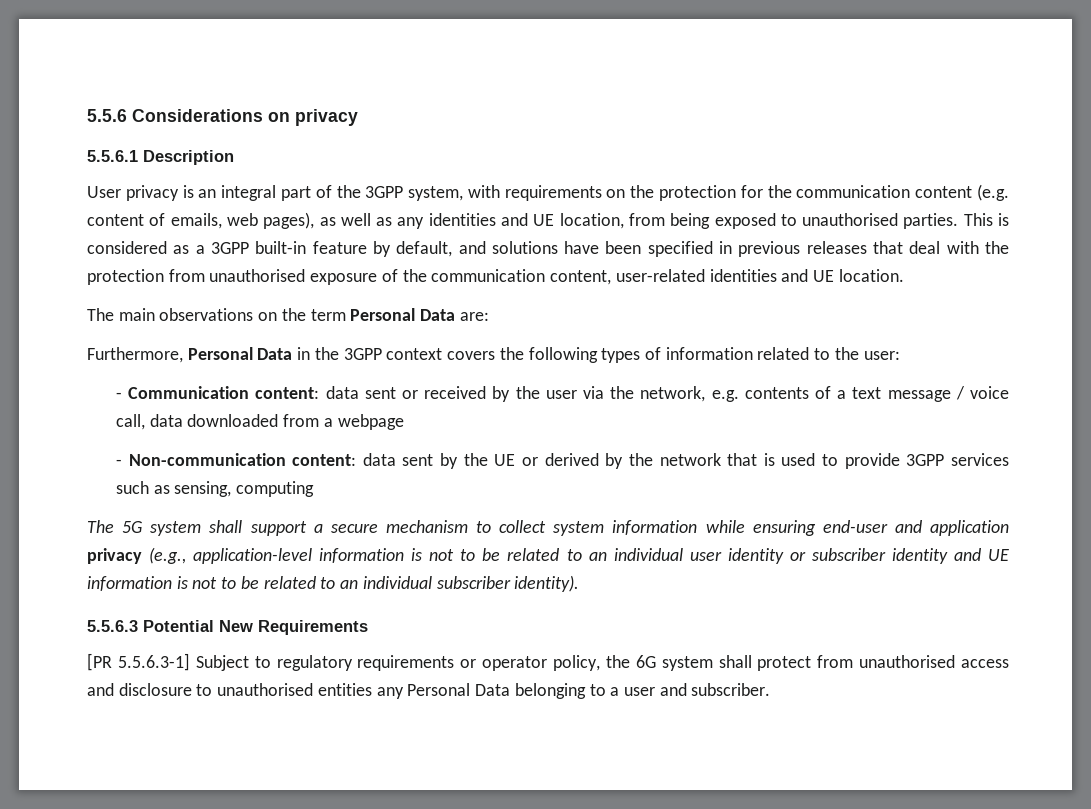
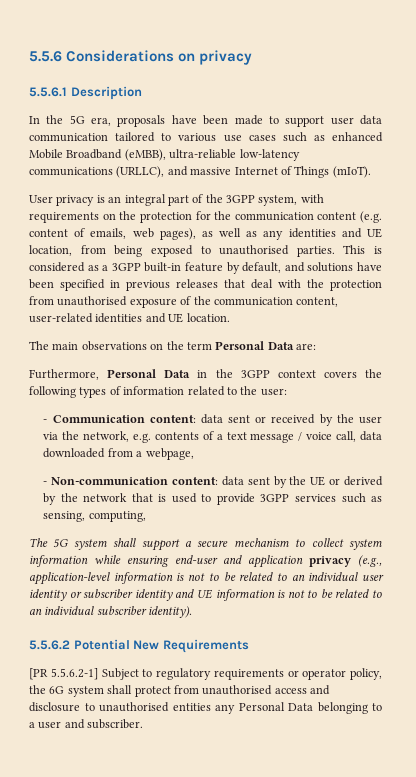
+ In the 5G era, proposals have been made to support user data communication tailored to various use cases such as enhanced Mobile Broadband (eMBB), ultra-reliable low-latency communications (URLLC), and massive Internet of Things (mIoT).
- - Communication content: data sent or received by the user via the network, e.g. contents of a text message / voice call, data downloaded from a webpage
+ - Communication content: data sent or received by the user via the network, e.g. contents of a text message / voice call, data downloaded from a webpage,
- - Non-communication content: data sent by the UE or derived by the network that is used to provide 3GPP services such as sensing, computing
+ - Non-communication content: data sent by the UE or derived by the network that is used to provide 3GPP services such as sensing, computing,
- 5.5.6.3 Potential New Requirements
+ 5.5.6.2 Potential New Requirements
- [PR 5.5.6.3-1] Subject to regulatory requirements or operator policy, the 6G system shall protect from unauthorised access and disclosure to unauthorised entities any Personal Data belonging to a user and subscriber.
+ [PR 5.5.6.2-1] Subject to regulatory requirements or operator policy, the 6G system shall protect from unauthorised access and disclosure to unauthorised entities any Personal Data belonging to a user and subscriber.

